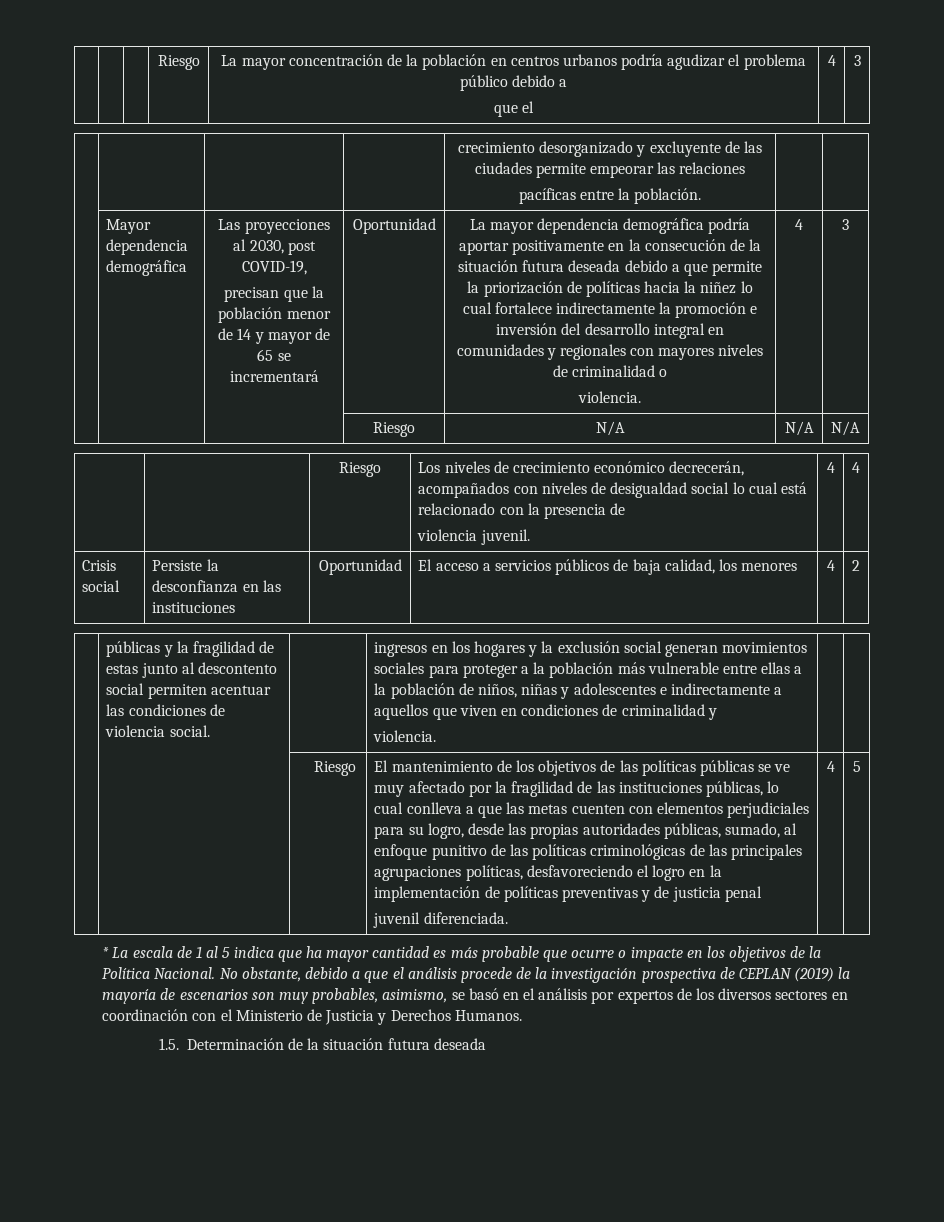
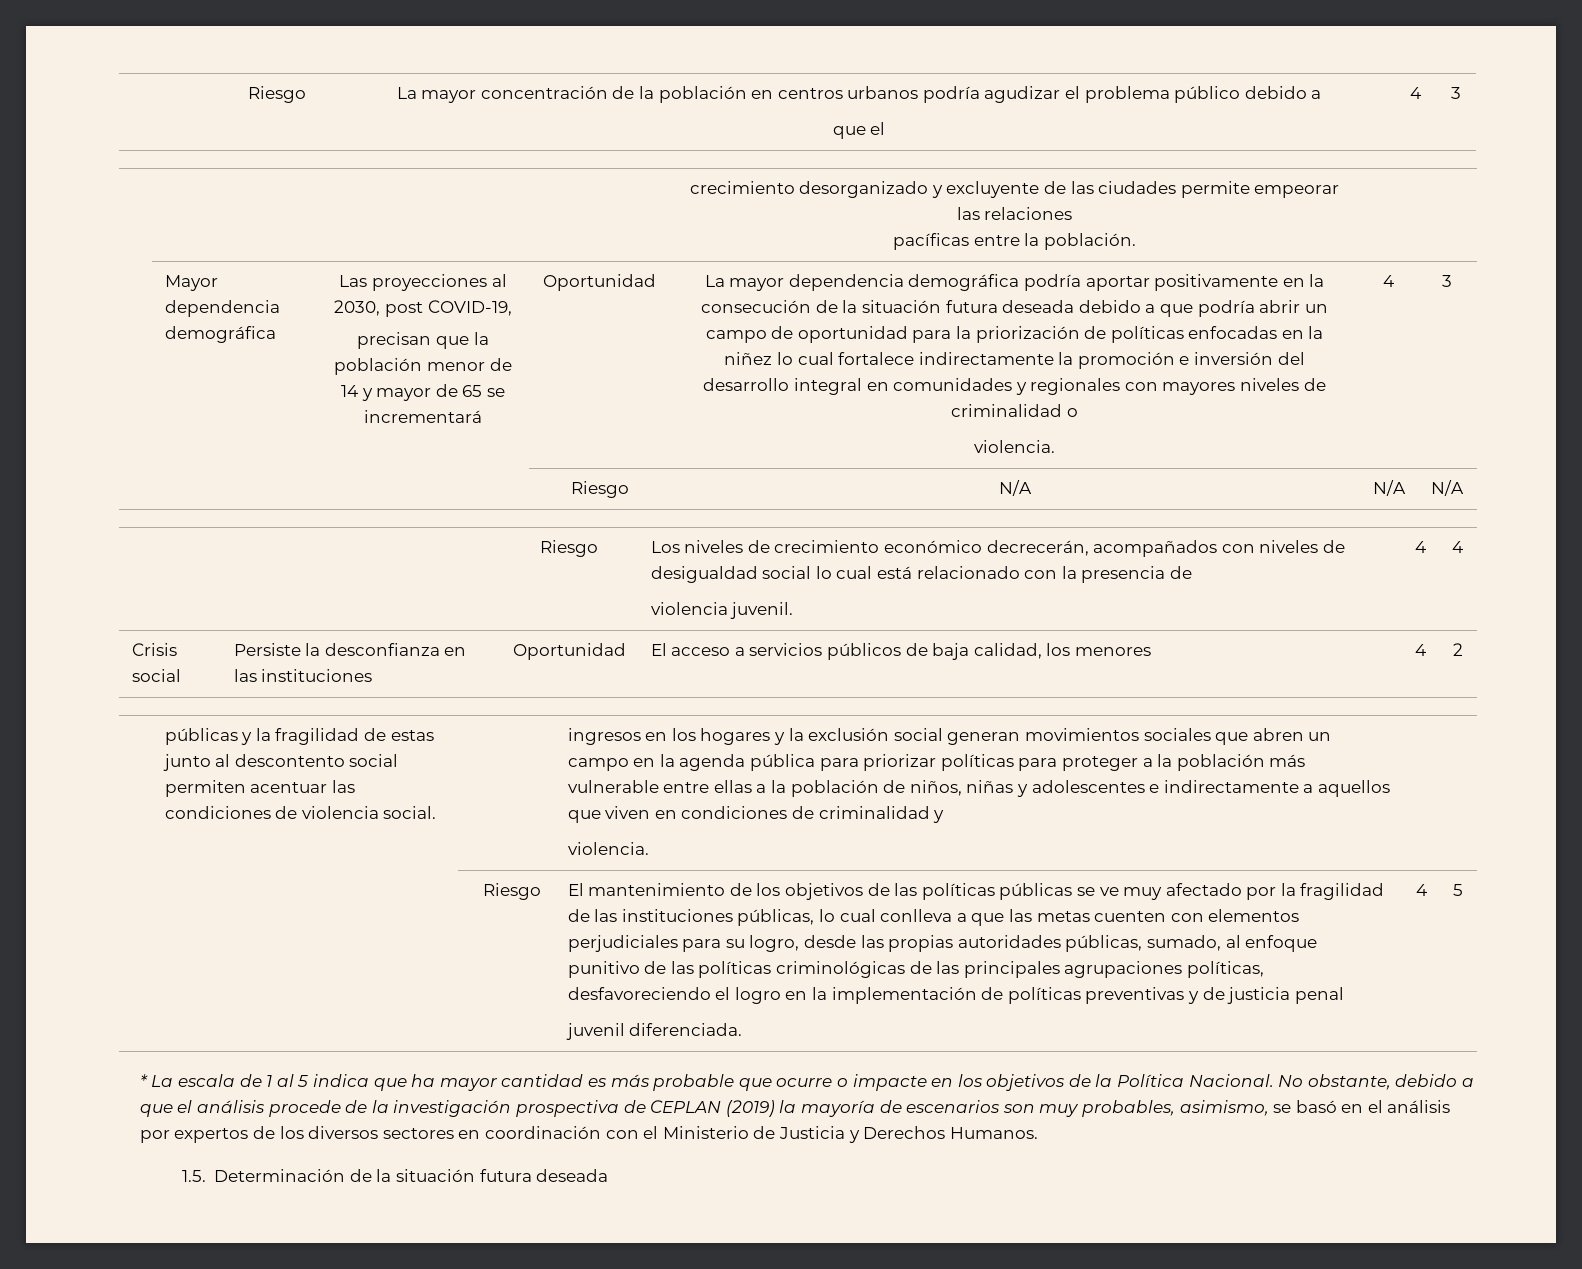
- La mayor dependencia demográfica podría aportar positivamente en la consecución de la situación futura deseada debido a que permite la priorización de políticas hacia la niñez lo cual fortalece indirectamente la promoción e inversión del desarrollo integral en comunidades y regionales con mayores niveles de criminalidad o
+ La mayor dependencia demográfica podría aportar positivamente en la consecución de la situación futura deseada debido a que podría abrir un campo de oportunidad para la priorización de políticas enfocadas en la niñez lo cual fortalece indirectamente la promoción e inversión del desarrollo integral en comunidades y regionales con mayores niveles de criminalidad o
- ingresos en los hogares y la exclusión social generan movimientos sociales para proteger a la población más vulnerable entre ellas a la población de niños, niñas y adolescentes e indirectamente a aquellos que viven en condiciones de criminalidad y
+ ingresos en los hogares y la exclusión social generan movimientos sociales que abren un campo en la agenda pública para priorizar políticas para proteger a la población más vulnerable entre ellas a la población de niños, niñas y adolescentes e indirectamente a aquellos que viven en condiciones de criminalidad y

